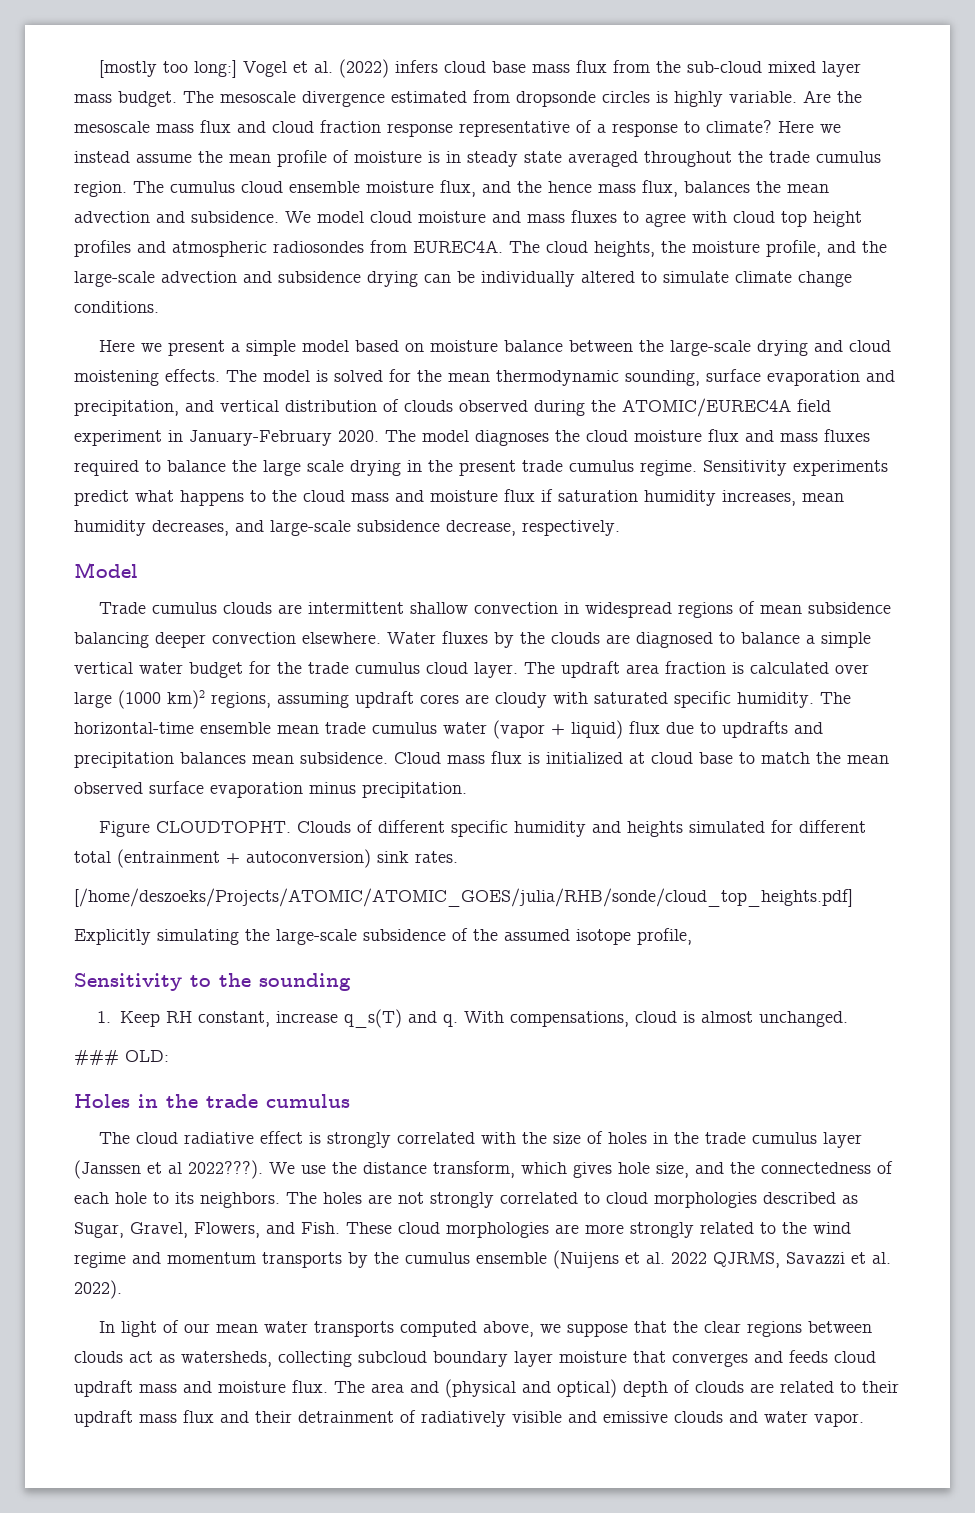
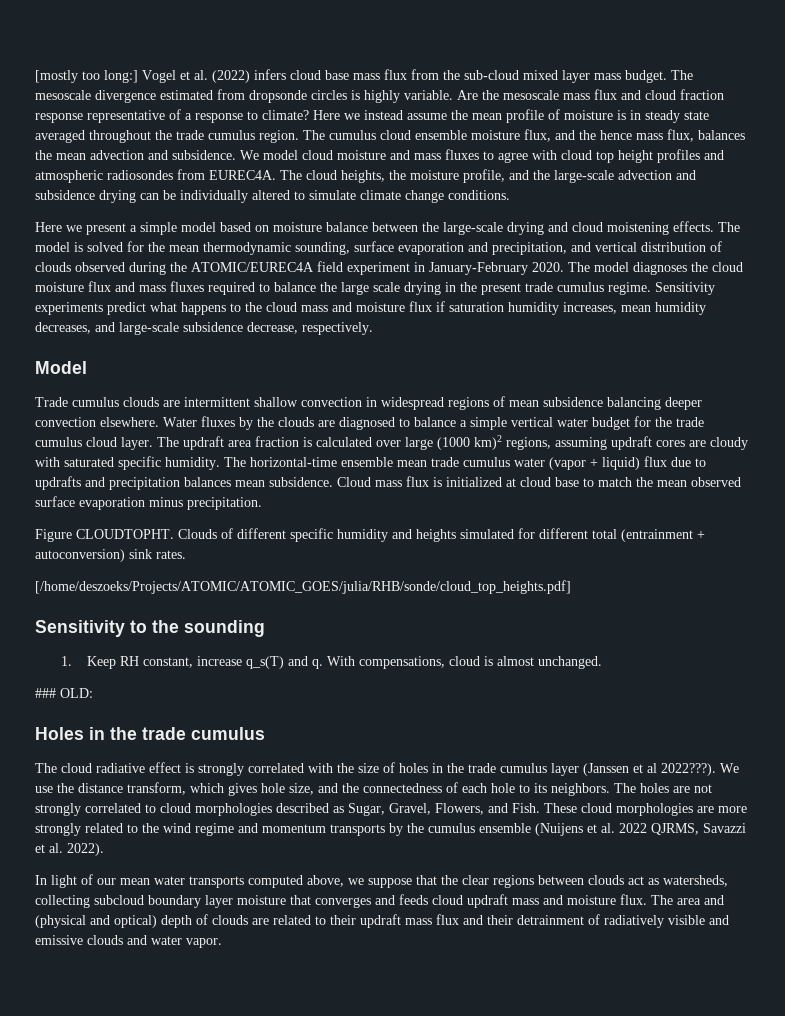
- Explicitly simulating the large-scale subsidence of the assumed isotope profile,

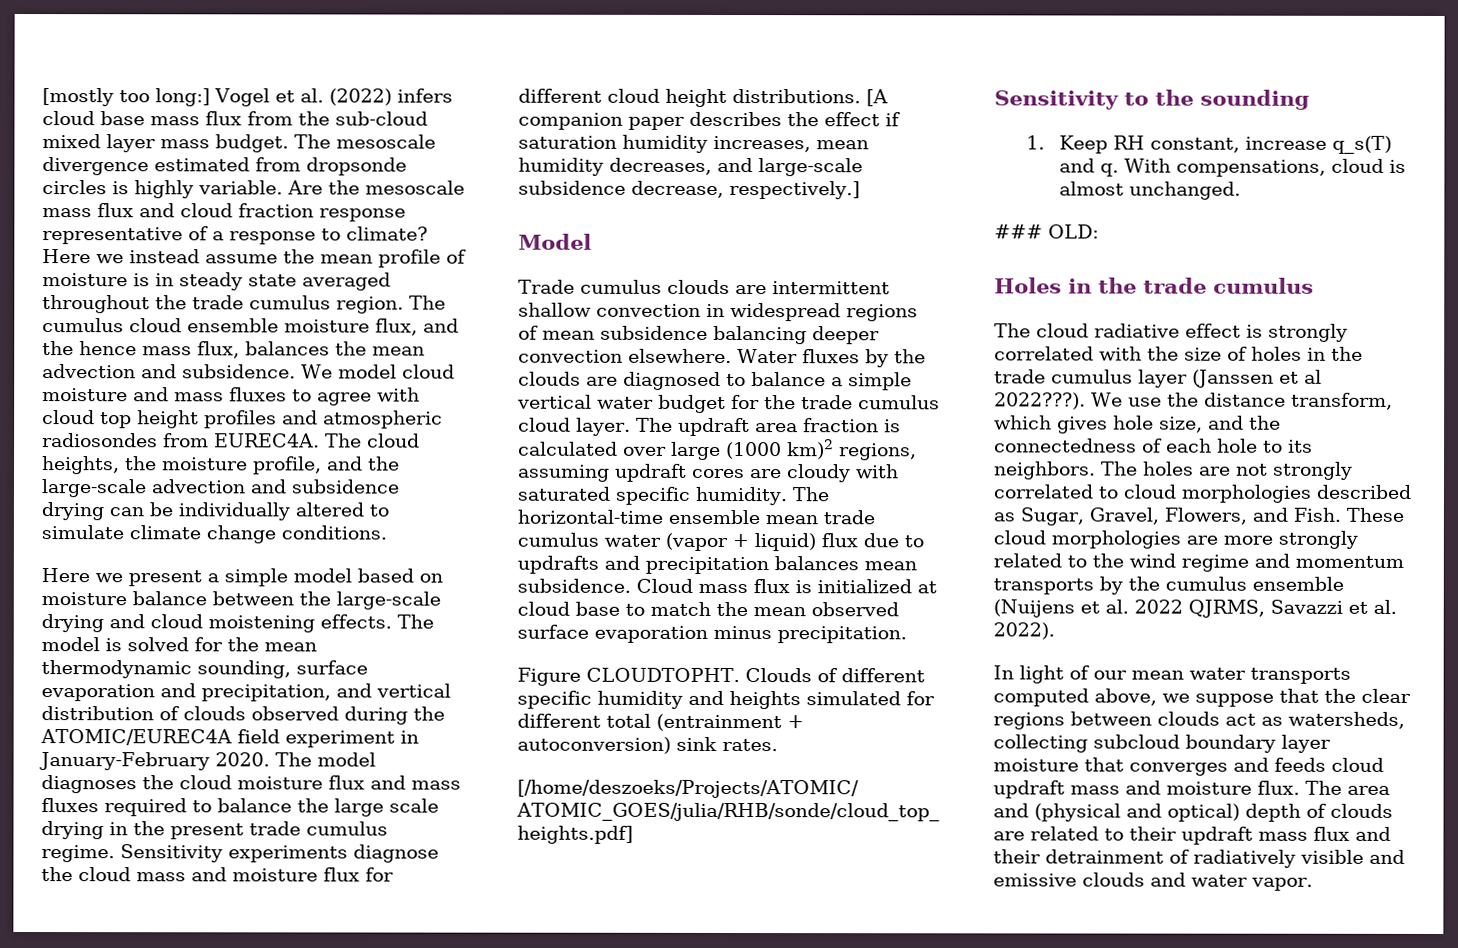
- Sensitivity experiments predict what happens to the cloud mass and moisture flux if saturation humidity increases, mean humidity decreases, and large-scale subsidence decrease, respectively.
+ Sensitivity experiments diagnose the cloud mass and moisture flux for different cloud height distributions. [A companion paper describes the effect if saturation humidity increases, mean humidity decreases, and large-scale subsidence decrease, respectively.]

